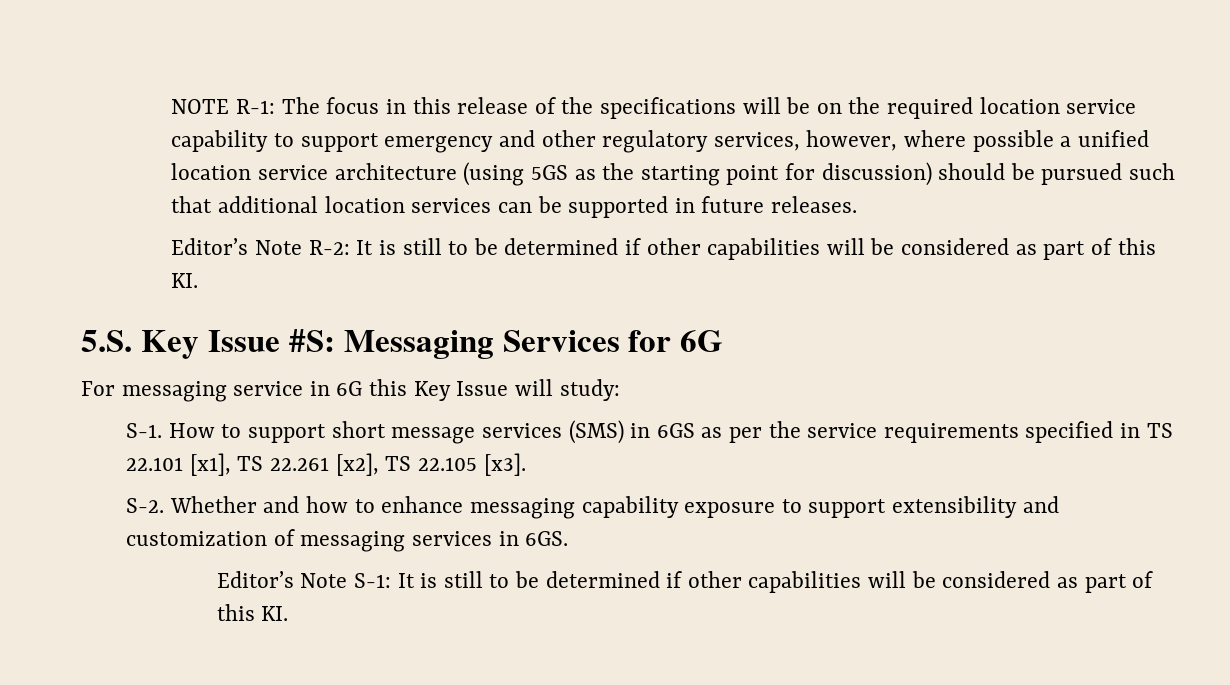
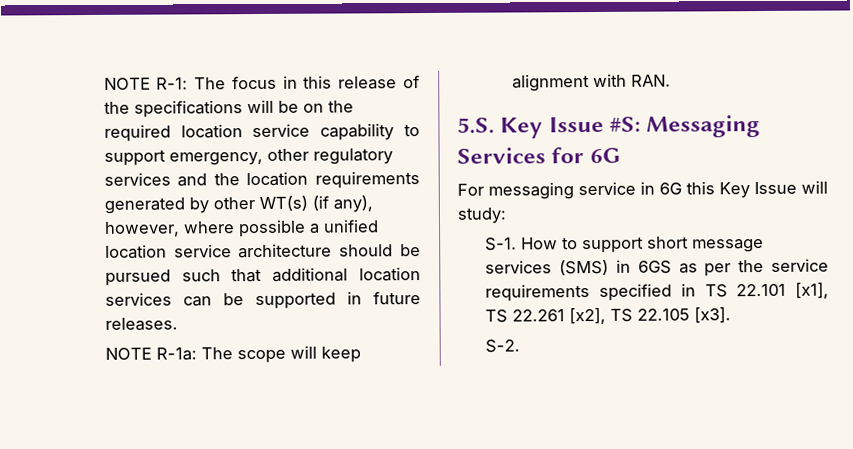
- NOTE R-1: The focus in this release of the specifications will be on the required location service capability to support emergency and other regulatory services, however, where possible a unified location service architecture (using 5GS as the starting point for discussion) should be pursued such that additional location services can be supported in future releases.
+ NOTE R-1: The focus in this release of the specifications will be on the required location service capability to support emergency, other regulatory services and the location requirements generated by other WT(s) (if any), however, where possible a unified location service architecture should be pursued such that additional location services can be supported in future releases.
- Editor’s Note R-2: It is still to be determined if other capabilities will be considered as part of this KI.
+ NOTE R-1a: The scope will keep alignment with RAN.
- S-2. Whether and how to enhance messaging capability exposure to support extensibility and customization of messaging services in 6GS.
- Editor’s Note S-1: It is still to be determined if other capabilities will be considered as part of this KI.
+ S-2.

